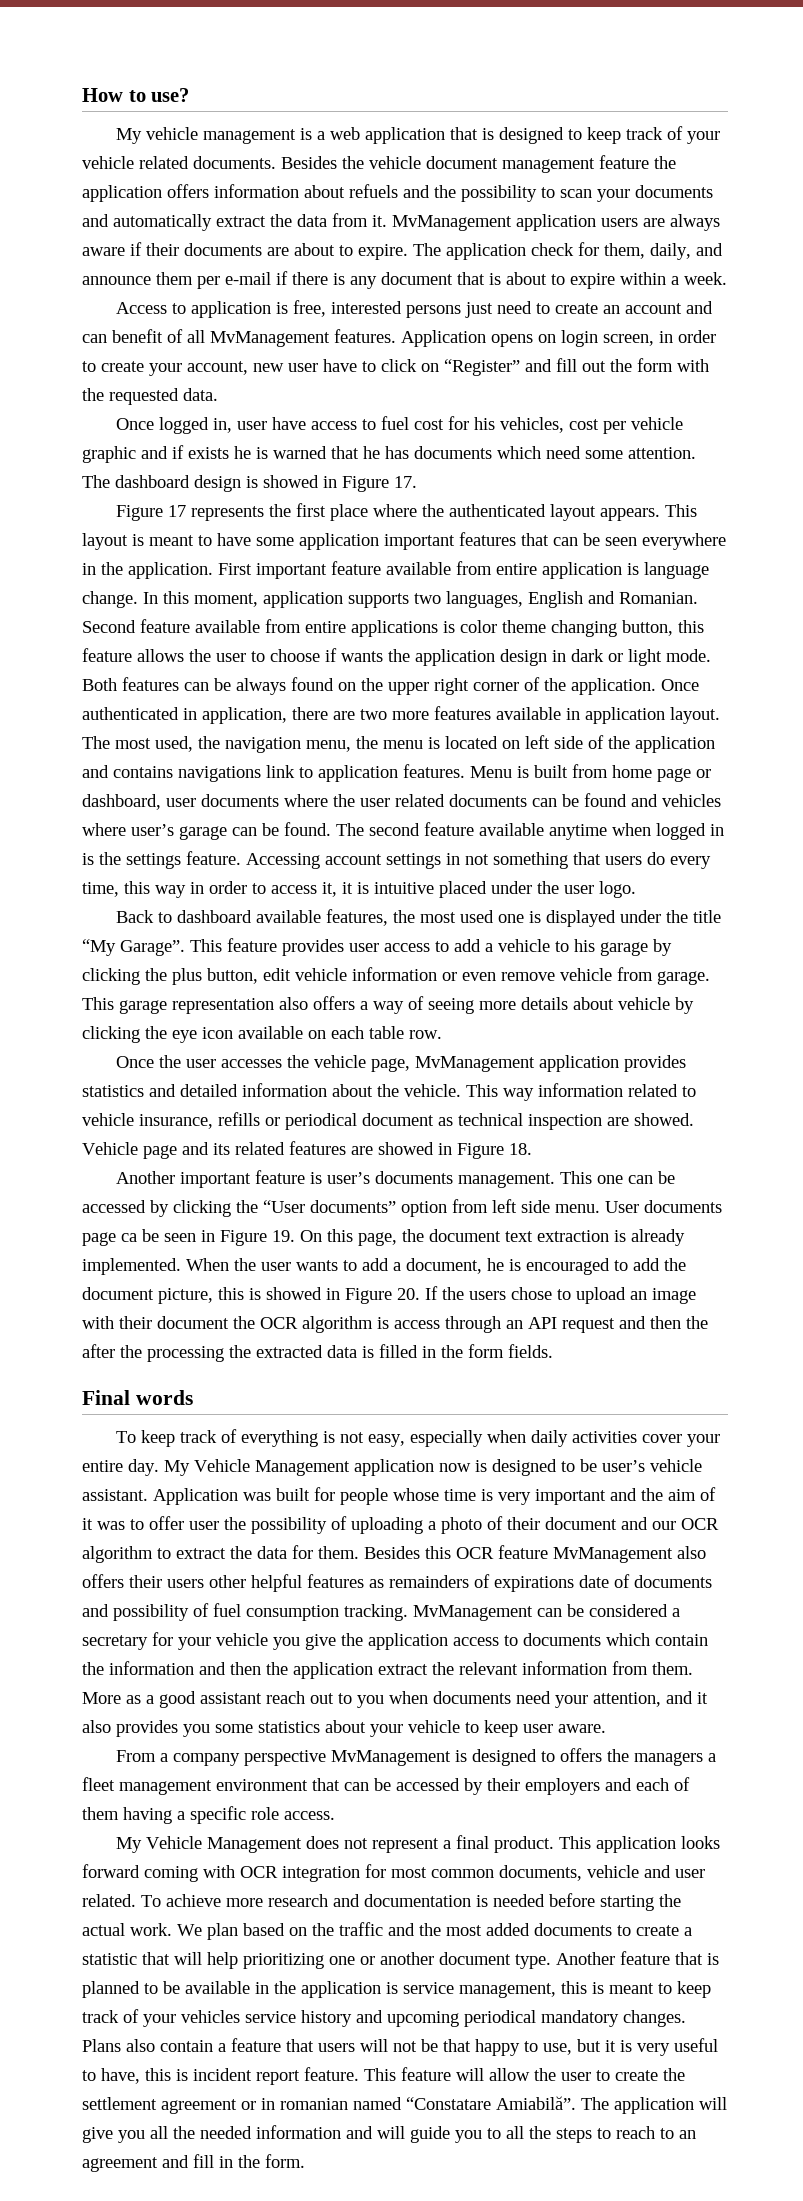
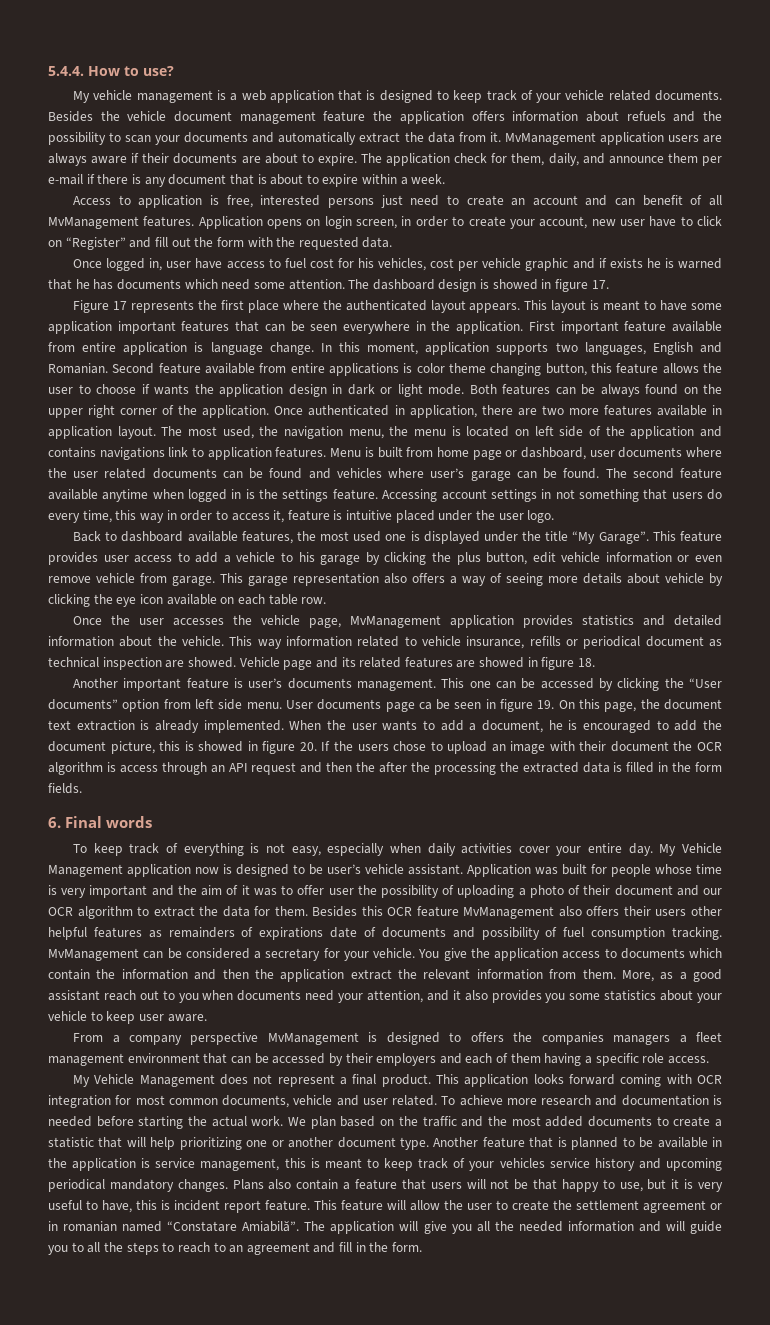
- How to use?
+ 5.4.4. How to use?
- The dashboard design is showed in Figure 17.
+ The dashboard design is showed in figure 17.
- Accessing account settings in not something that users do every time, this way in order to access it, it is intuitive placed under the user logo.
+ Accessing account settings in not something that users do every time, this way in order to access it, feature is intuitive placed under the user logo.
- Vehicle page and its related features are showed in Figure 18.
+ Vehicle page and its related features are showed in figure 18.
- User documents page ca be seen in Figure 19. On this page, the document text extraction is already implemented.
+ User documents page ca be seen in figure 19. On this page, the document text extraction is already implemented.
- When the user wants to add a document, he is encouraged to add the document picture, this is showed in Figure 20. If the users chose to upload an image with their document the OCR algorithm is access through an API request and then the after the processing the extracted data is filled in the form fields.
+ When the user wants to add a document, he is encouraged to add the document picture, this is showed in figure 20. If the users chose to upload an image with their document the OCR algorithm is access through an API request and then the after the processing the extracted data is filled in the form fields.
- Final words
+ 6. Final words
- MvManagement can be considered a secretary for your vehicle you give the application access to documents which contain the information and then the application extract the relevant information from them.
+ MvManagement can be considered a secretary for your vehicle. You give the application access to documents which contain the information and then the application extract the relevant information from them.
- More as a good assistant reach out to you when documents need your attention, and it also provides you some statistics about your vehicle to keep user aware.
+ More, as a good assistant reach out to you when documents need your attention, and it also provides you some statistics about your vehicle to keep user aware.
- From a company perspective MvManagement is designed to offers the managers a fleet management environment that can be accessed by their employers and each of them having a specific role access.
+ From a company perspective MvManagement is designed to offers the companies managers a fleet management environment that can be accessed by their employers and each of them having a specific role access.

